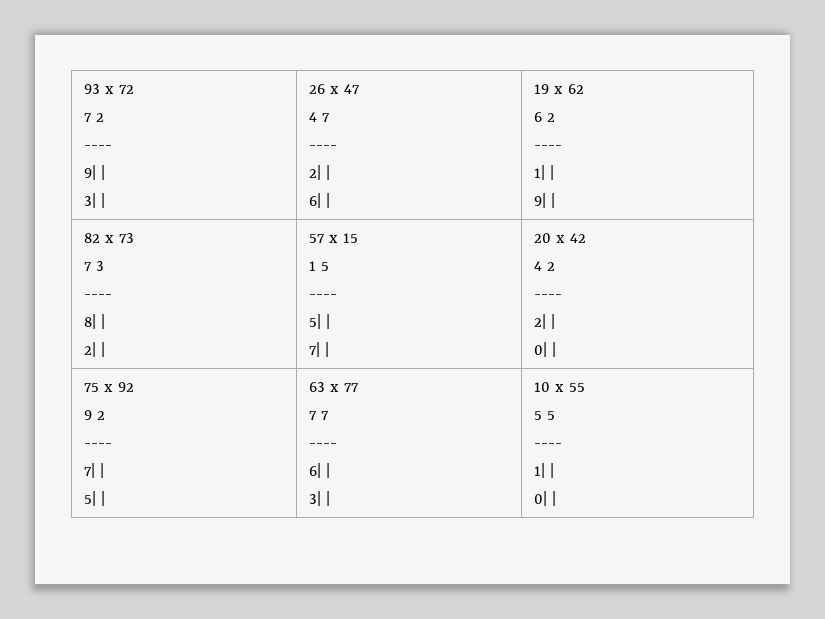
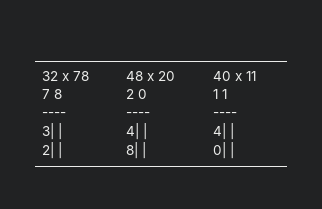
- 93 x 72
- 7 2
+ 32 x 78
+ 7 8
  ----
- 9| |
- 3| | | 26 x 47
- 4 7
+ 3| |
+ 2| | | 48 x 20
+ 2 0
  ----
- 2| |
- 6| | | 19 x 62
- 6 2
+ 4| |
+ 8| | | 40 x 11
+ 1 1
  ----
- 1| |
- 9| |
- 82 x 73
- 7 3
- ----
- 8| |
- 2| | | 57 x 15
- 1 5
- ----
- 5| |
- 7| | | 20 x 42
- 4 2
- ----
- 2| |
- 0| |
- 75 x 92
- 9 2
- ----
- 7| |
- 5| | | 63 x 77
- 7 7
- ----
- 6| |
- 3| | | 10 x 55
- 5 5
- ----
- 1| |
+ 4| |

